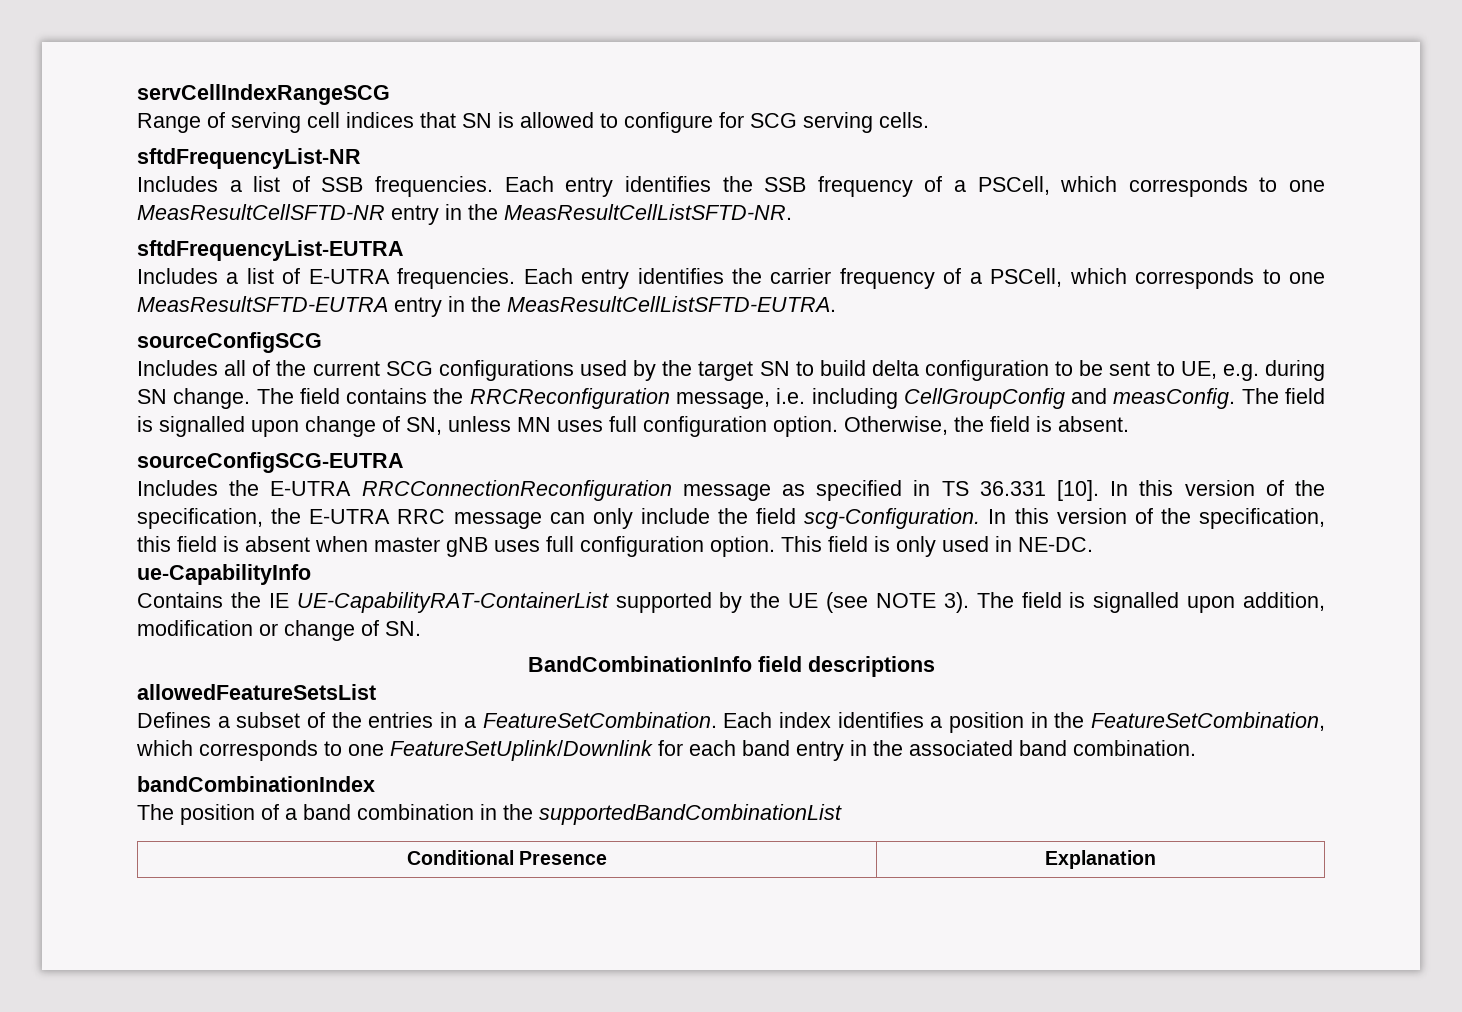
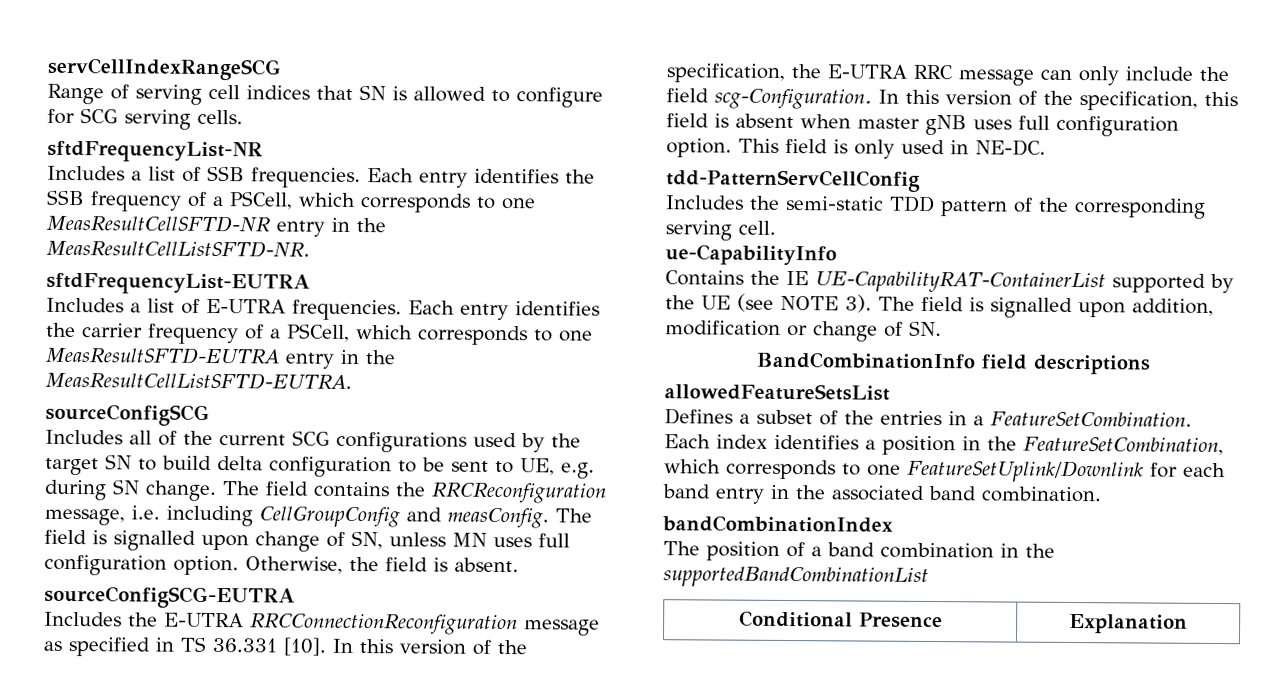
+ tdd-PatternServCellConfig
+ Includes the semi-static TDD pattern of the corresponding serving cell.

